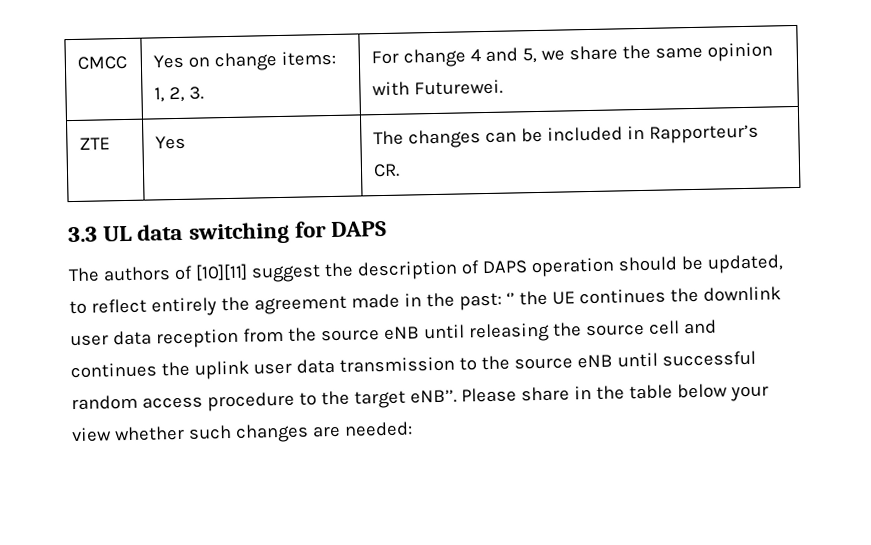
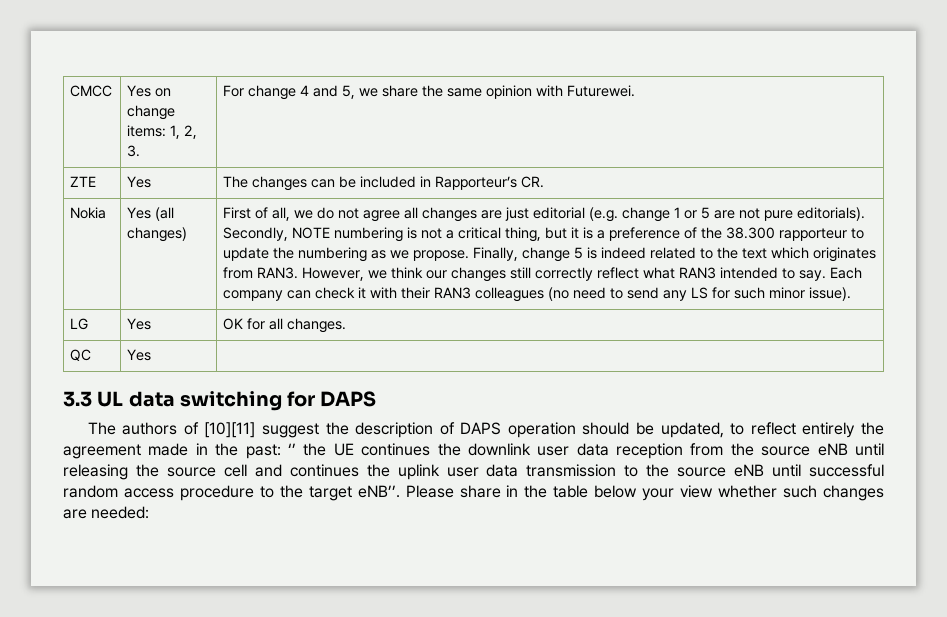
+ Nokia | Yes (all changes) | First of all, we do not agree all changes are just editorial (e.g. change 1 or 5 are not pure editorials). Secondly, NOTE numbering is not a critical thing, but it is a preference of the 38.300 rapporteur to update the numbering as we propose. Finally, change 5 is indeed related to the text which originates from RAN3. However, we think our changes still correctly reflect what RAN3 intended to say. Each company can check it with their RAN3 colleagues (no need to send any LS for such minor issue).
+ LG | Yes | OK for all changes.
+ QC | Yes |

